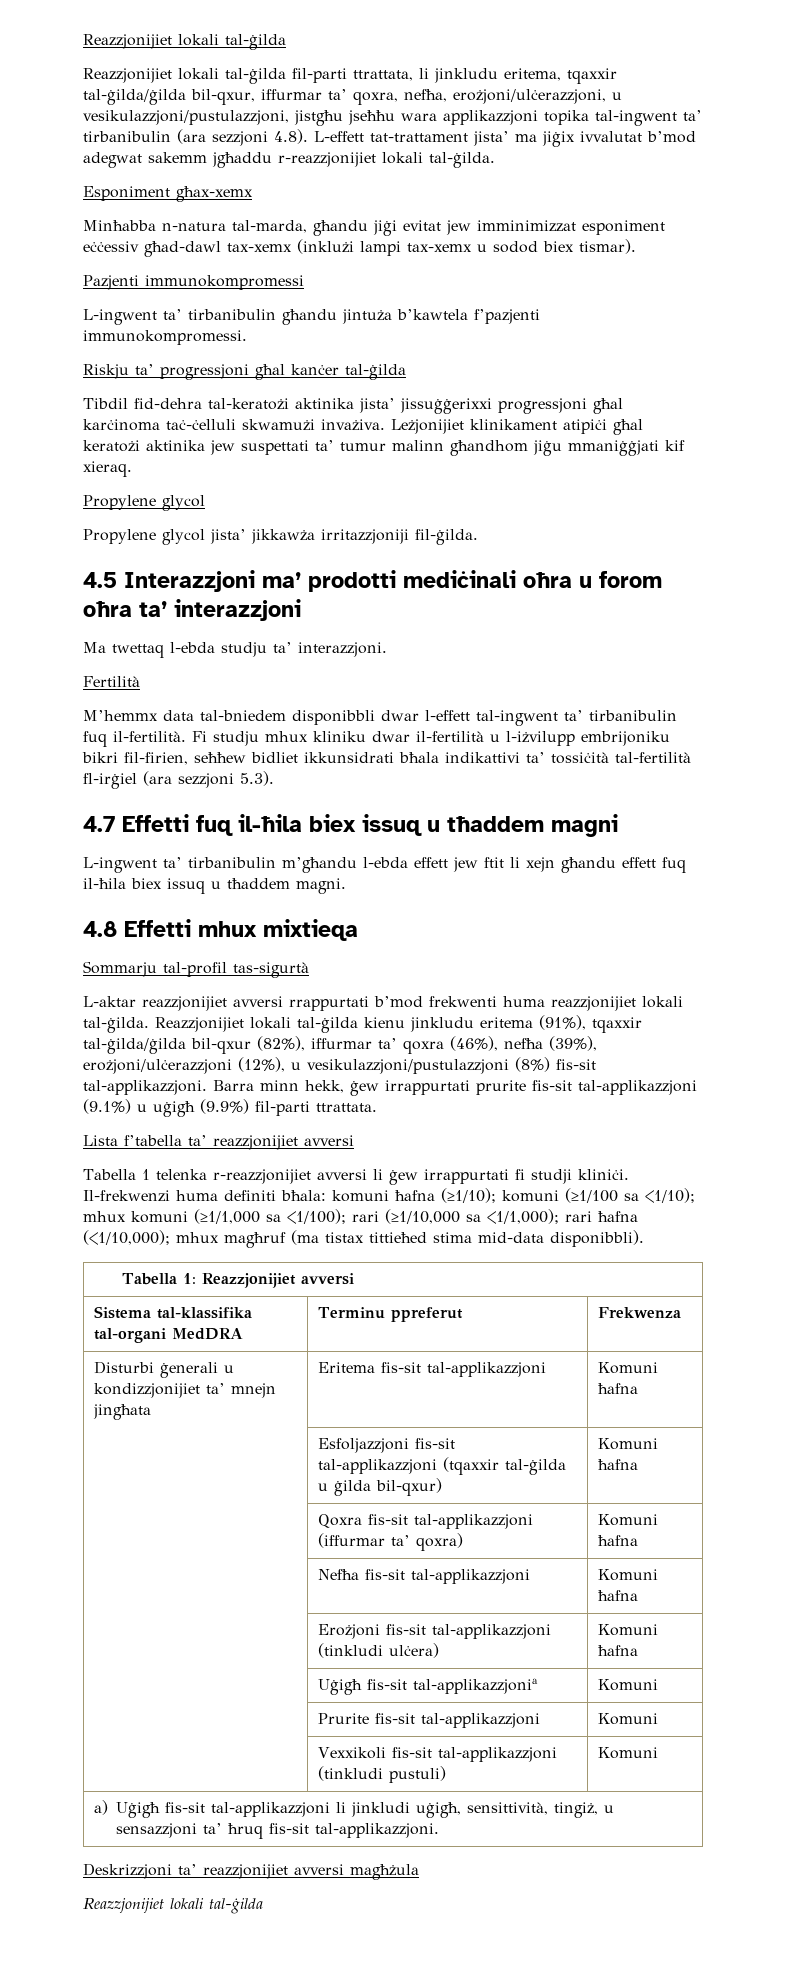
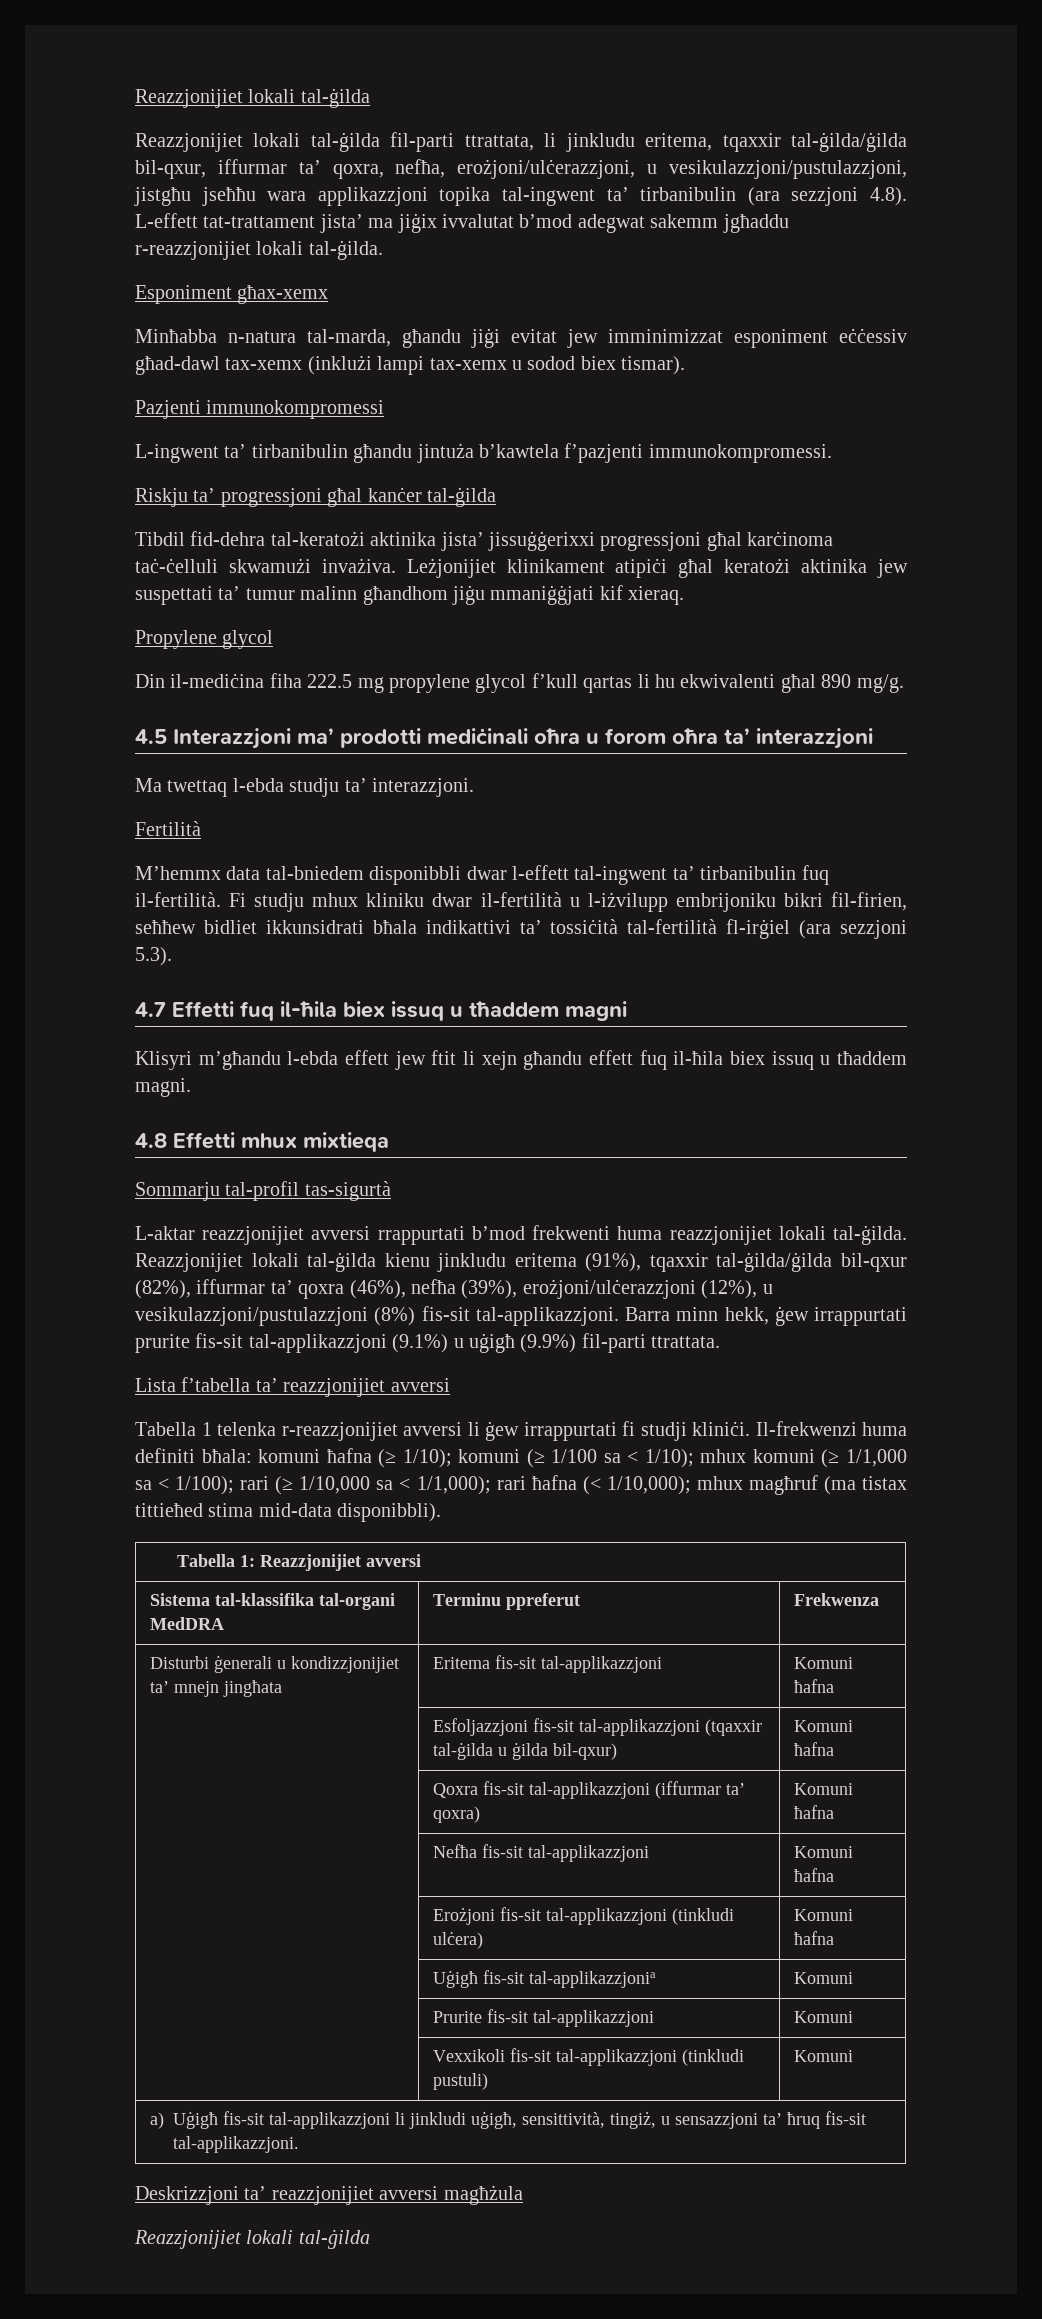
- Propylene glycol jista’ jikkawża irritazzjoniji fil-ġilda.
+ Din il-mediċina fiha 222.5 mg propylene glycol f’kull qartas li hu ekwivalenti għal 890 mg/g.
- L-ingwent ta’ tirbanibulin m’għandu l-ebda effett jew ftit li xejn għandu effett fuq il-ħila biex issuq u tħaddem magni.
+ Klisyri m’għandu l-ebda effett jew ftit li xejn għandu effett fuq il-ħila biex issuq u tħaddem magni.
- Il-frekwenzi huma definiti bħala: komuni ħafna (≥1/10); komuni (≥1/100 sa <1/10); mhux komuni (≥1/1,000 sa <1/100); rari (≥1/10,000 sa <1/1,000); rari ħafna (<1/10,000); mhux magħruf (ma tistax tittieħed stima mid-data disponibbli).
+ Il-frekwenzi huma definiti bħala: komuni ħafna (≥ 1/10); komuni (≥ 1/100 sa < 1/10); mhux komuni (≥ 1/1,000 sa < 1/100); rari (≥ 1/10,000 sa < 1/1,000); rari ħafna (< 1/10,000); mhux magħruf (ma tistax tittieħed stima mid-data disponibbli).

